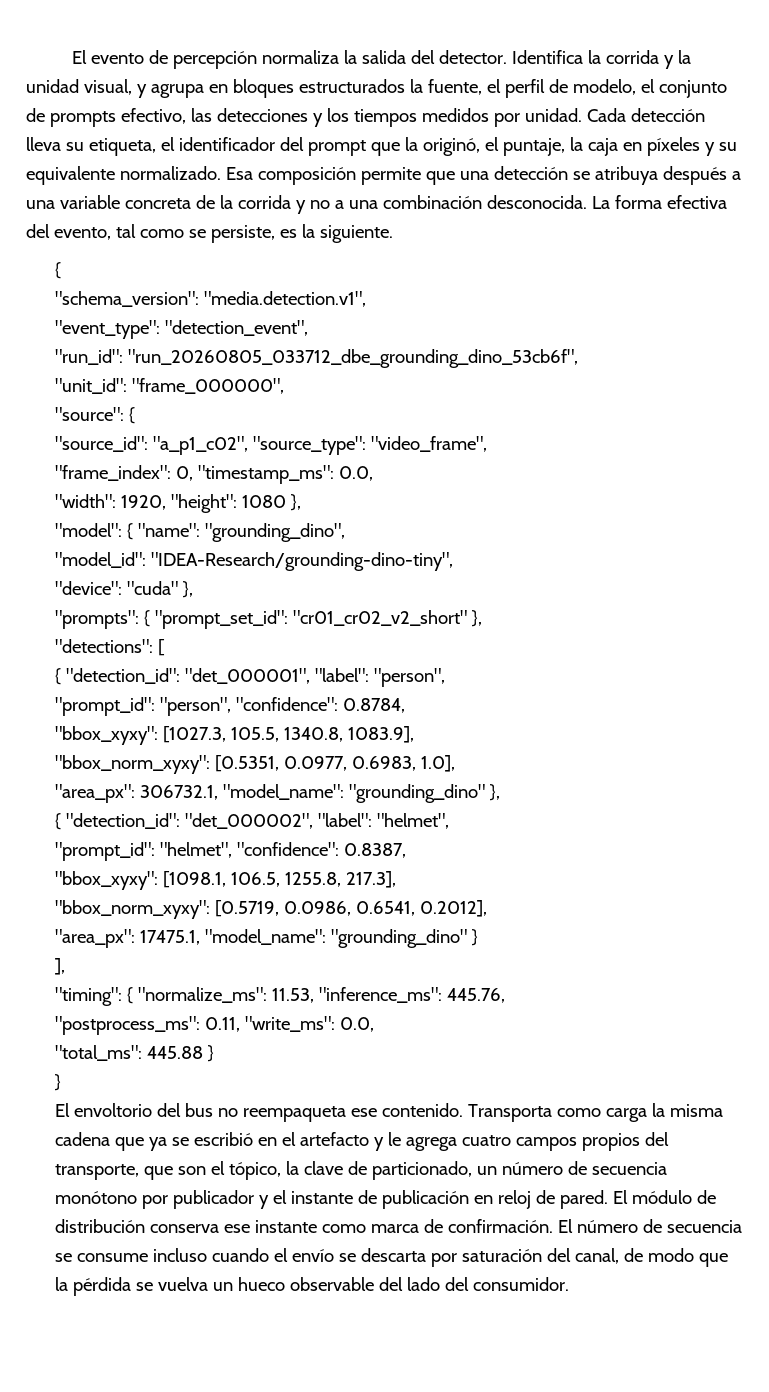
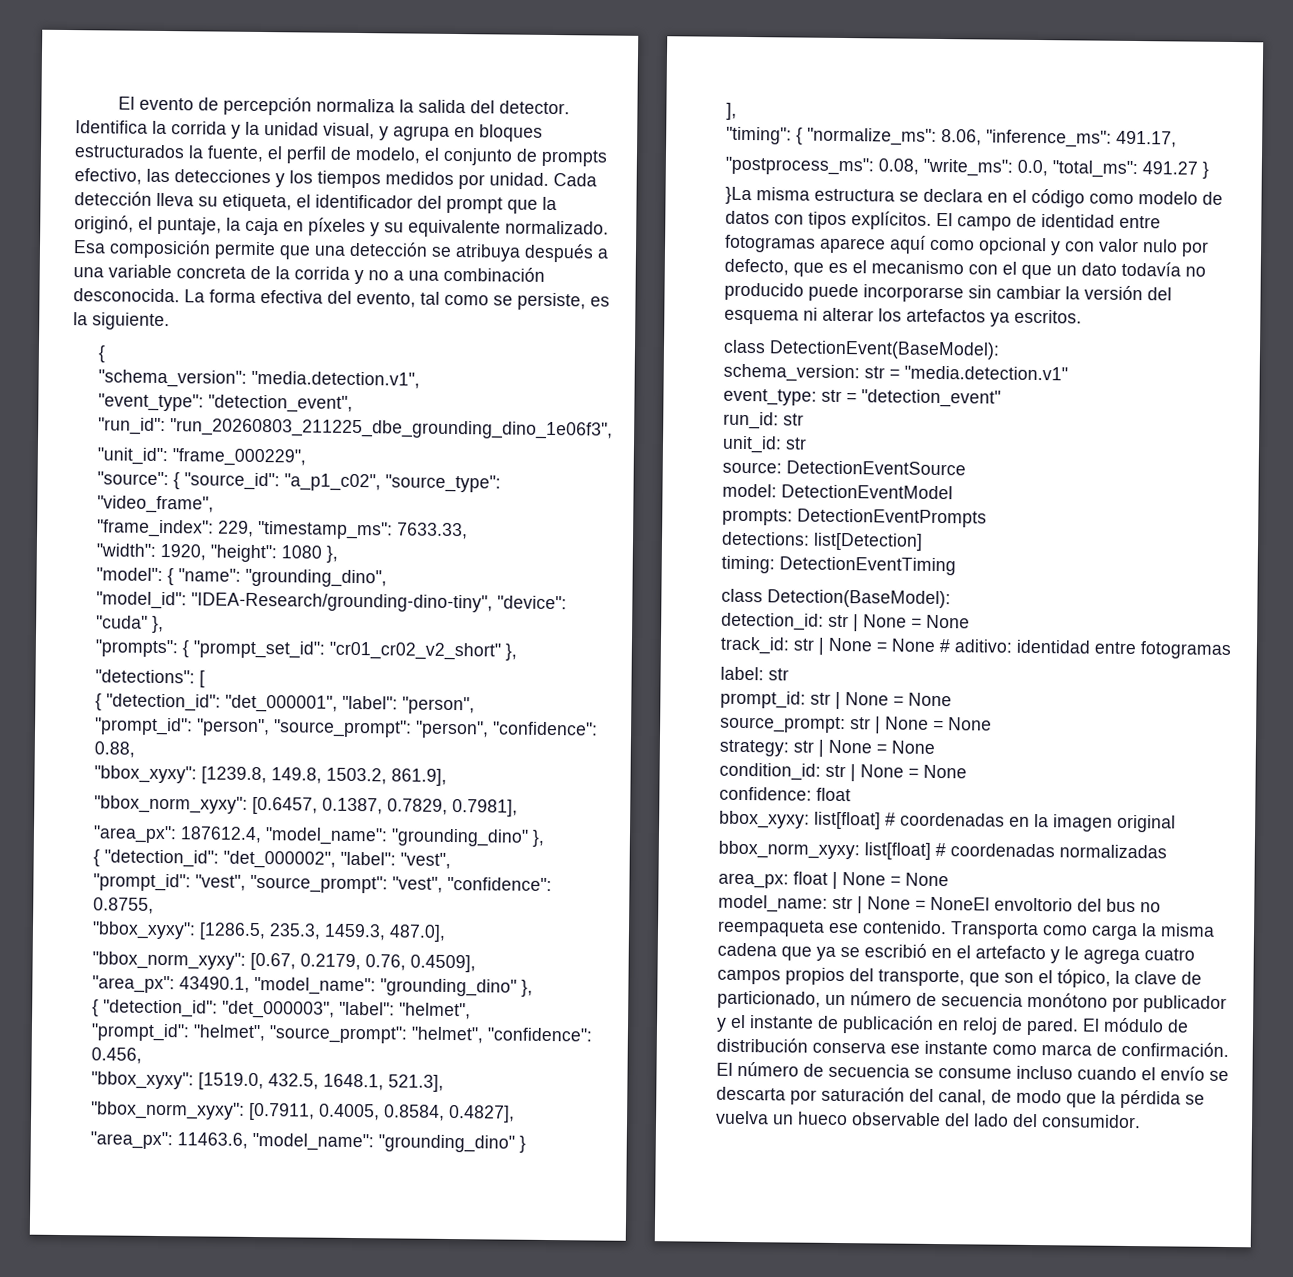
- "run_id": "run_20260805_033712_dbe_grounding_dino_53cb6f",
+ "run_id": "run_20260803_211225_dbe_grounding_dino_1e06f3",
- "unit_id": "frame_000000",
+ "unit_id": "frame_000229",
- "source": {
- "source_id": "a_p1_c02", "source_type": "video_frame",
+ "source": { "source_id": "a_p1_c02", "source_type": "video_frame",
- "frame_index": 0, "timestamp_ms": 0.0,
+ "frame_index": 229, "timestamp_ms": 7633.33,
- "model_id": "IDEA-Research/grounding-dino-tiny",
- "device": "cuda" },
+ "model_id": "IDEA-Research/grounding-dino-tiny", "device": "cuda" },
- "prompt_id": "person", "confidence": 0.8784,
- "bbox_xyxy": [1027.3, 105.5, 1340.8, 1083.9],
- "bbox_norm_xyxy": [0.5351, 0.0977, 0.6983, 1.0],
- "area_px": 306732.1, "model_name": "grounding_dino" },
+ "prompt_id": "person", "source_prompt": "person", "confidence": 0.88,
+ "bbox_xyxy": [1239.8, 149.8, 1503.2, 861.9],
+ "bbox_norm_xyxy": [0.6457, 0.1387, 0.7829, 0.7981],
+ "area_px": 187612.4, "model_name": "grounding_dino" },
- { "detection_id": "det_000002", "label": "helmet",
- "prompt_id": "helmet", "confidence": 0.8387,
- "bbox_xyxy": [1098.1, 106.5, 1255.8, 217.3],
- "bbox_norm_xyxy": [0.5719, 0.0986, 0.6541, 0.2012],
- "area_px": 17475.1, "model_name": "grounding_dino" }
+ { "detection_id": "det_000002", "label": "vest",
+ "prompt_id": "vest", "source_prompt": "vest", "confidence": 0.8755,
+ "bbox_xyxy": [1286.5, 235.3, 1459.3, 487.0],
+ "bbox_norm_xyxy": [0.67, 0.2179, 0.76, 0.4509],
+ "area_px": 43490.1, "model_name": "grounding_dino" },
+ { "detection_id": "det_000003", "label": "helmet",
+ "prompt_id": "helmet", "source_prompt": "helmet", "confidence": 0.456,
+ "bbox_xyxy": [1519.0, 432.5, 1648.1, 521.3],
+ "bbox_norm_xyxy": [0.7911, 0.4005, 0.8584, 0.4827],
+ "area_px": 11463.6, "model_name": "grounding_dino" }
- "timing": { "normalize_ms": 11.53, "inference_ms": 445.76,
+ "timing": { "normalize_ms": 8.06, "inference_ms": 491.17,
- "postprocess_ms": 0.11, "write_ms": 0.0,
- "total_ms": 445.88 }
- }
- El envoltorio del bus no reempaqueta ese contenido.
+ "postprocess_ms": 0.08, "write_ms": 0.0, "total_ms": 491.27 }
+ }La misma estructura se declara en el código como modelo de datos con tipos explícitos. El campo de identidad entre fotogramas aparece aquí como opcional y con valor nulo por defecto, que es el mecanismo con el que un dato todavía no producido puede incorporarse sin cambiar la versión del esquema ni alterar los artefactos ya escritos.
+ class DetectionEvent(BaseModel):
+ schema_version: str = "media.detection.v1"
+ event_type: str = "detection_event"
+ run_id: str
+ unit_id: str
+ source: DetectionEventSource
+ model: DetectionEventModel
+ prompts: DetectionEventPrompts
+ detections: list[Detection]
+ timing: DetectionEventTiming
+ class Detection(BaseModel):
+ detection_id: str | None = None
+ track_id: str | None = None # aditivo: identidad entre fotogramas
+ label: str
+ prompt_id: str | None = None
+ source_prompt: str | None = None
+ strategy: str | None = None
+ condition_id: str | None = None
+ confidence: float
+ bbox_xyxy: list[float] # coordenadas en la imagen original
+ bbox_norm_xyxy: list[float] # coordenadas normalizadas
+ area_px: float | None = None
+ model_name: str | None = NoneEl envoltorio del bus no reempaqueta ese contenido.

